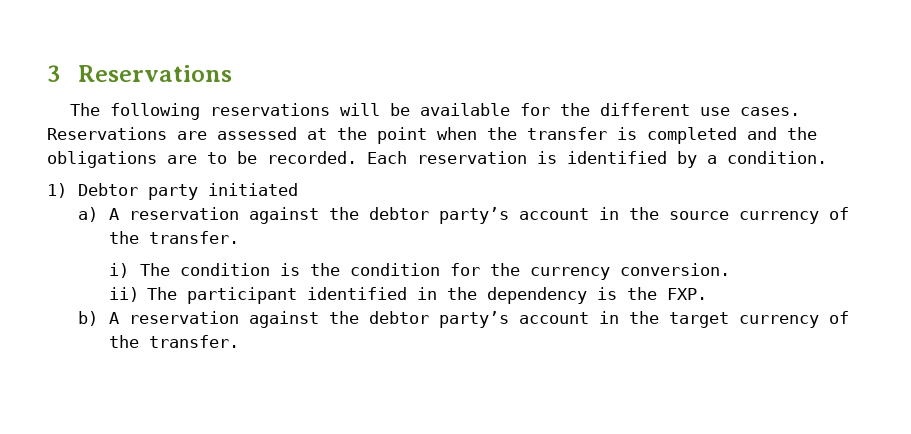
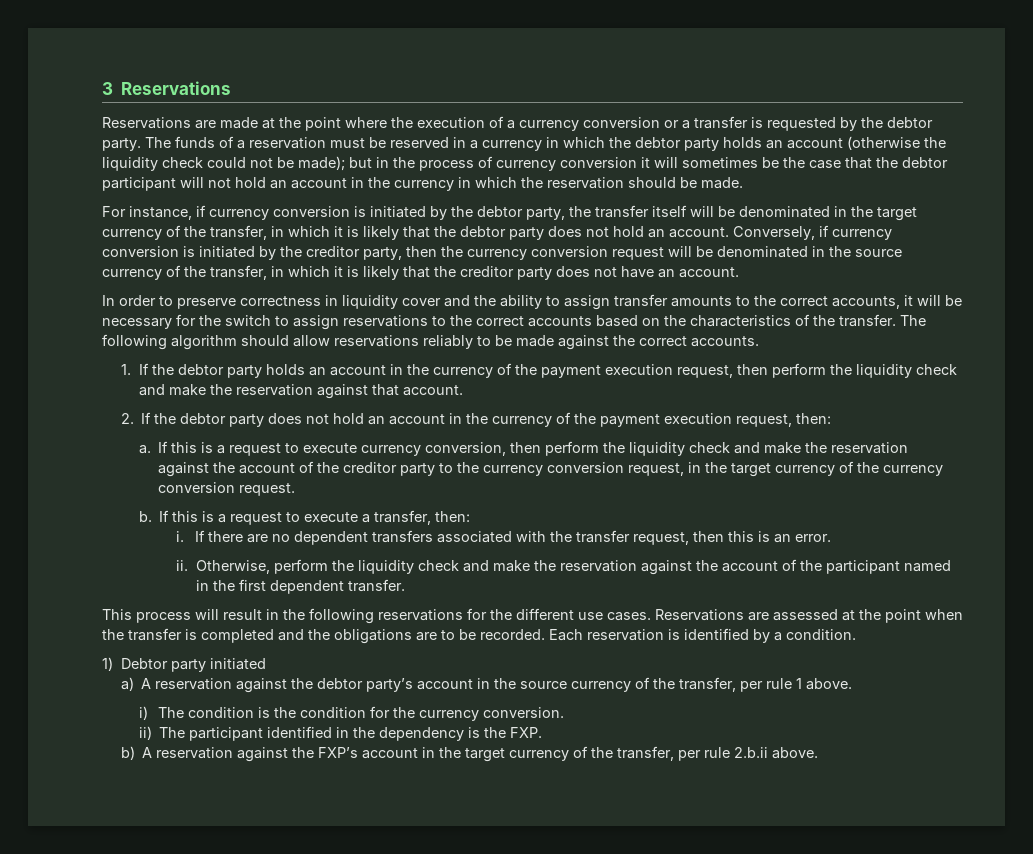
- The following reservations will be available for the different use cases.
+ Reservations are made at the point where the execution of a currency conversion or a transfer is requested by the debtor party. The funds of a reservation must be reserved in a currency in which the debtor party holds an account (otherwise the liquidity check could not be made); but in the process of currency conversion it will sometimes be the case that the debtor participant will not hold an account in the currency in which the reservation should be made.
+ For instance, if currency conversion is initiated by the debtor party, the transfer itself will be denominated in the target currency of the transfer, in which it is likely that the debtor party does not hold an account. Conversely, if currency conversion is initiated by the creditor party, then the currency conversion request will be denominated in the source currency of the transfer, in which it is likely that the creditor party does not have an account.
+ In order to preserve correctness in liquidity cover and the ability to assign transfer amounts to the correct accounts, it will be necessary for the switch to assign reservations to the correct accounts based on the characteristics of the transfer. The following algorithm should allow reservations reliably to be made against the correct accounts.
+ 1. If the debtor party holds an account in the currency of the payment execution request, then perform the liquidity check and make the reservation against that account.
+ 2. If the debtor party does not hold an account in the currency of the payment execution request, then:
+ a. If this is a request to execute currency conversion, then perform the liquidity check and make the reservation against the account of the creditor party to the currency conversion request, in the target currency of the currency conversion request.
+ b. If this is a request to execute a transfer, then:
+ i. If there are no dependent transfers associated with the transfer request, then this is an error.
+ ii. Otherwise, perform the liquidity check and make the reservation against the account of the participant named in the first dependent transfer.
+ This process will result in the following reservations for the different use cases.
- a) A reservation against the debtor party’s account in the source currency of the transfer.
+ a) A reservation against the debtor party’s account in the source currency of the transfer, per rule 1 above.
- b) A reservation against the debtor party’s account in the target currency of the transfer.
+ b) A reservation against the FXP’s account in the target currency of the transfer, per rule 2.b.ii above.

